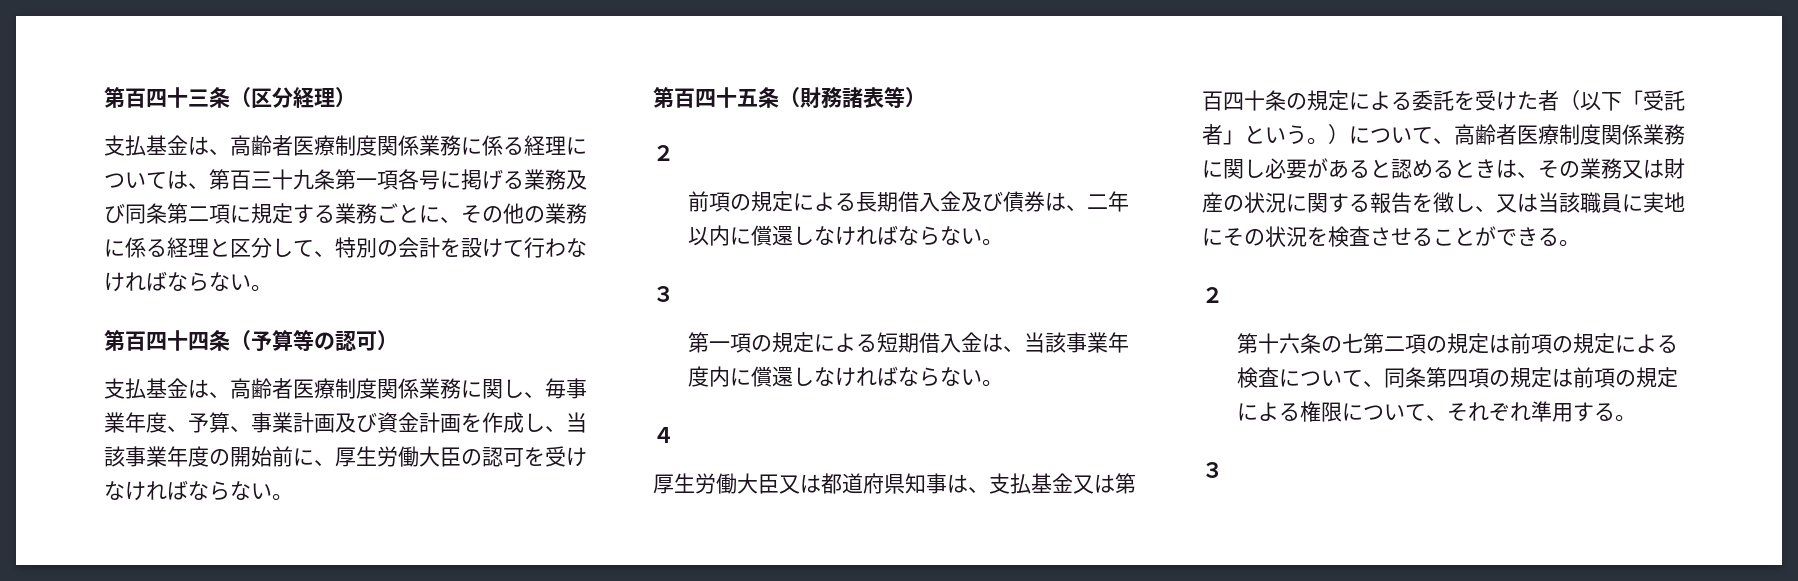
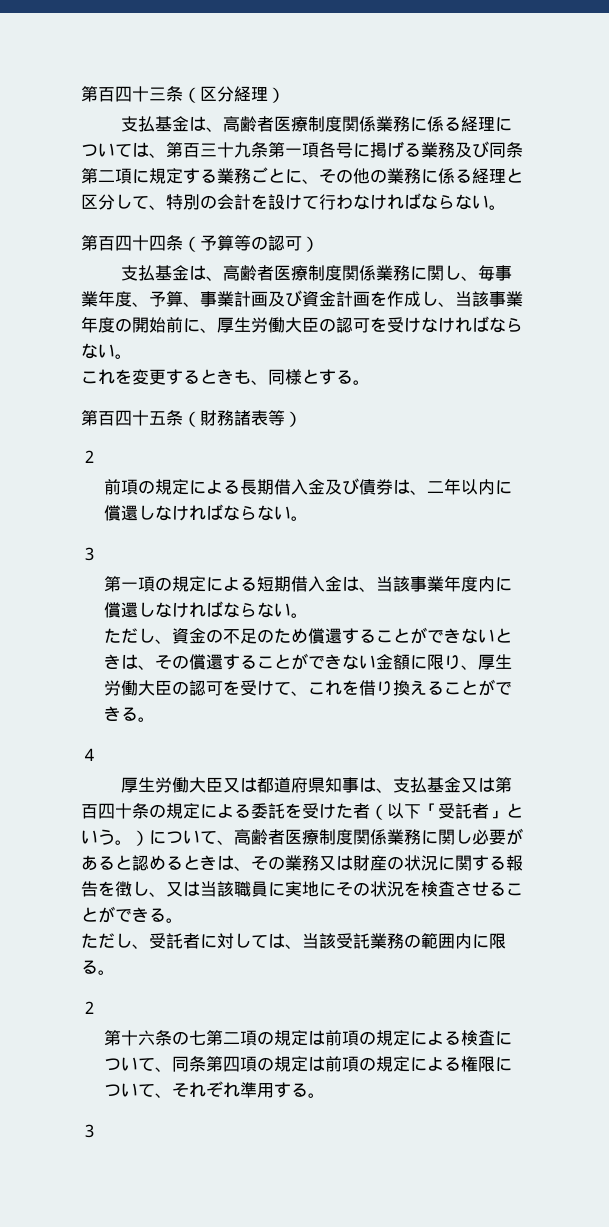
+ これを変更するときも、同様とする。
+ ただし、資金の不足のため償還することができないときは、その償還することができない金額に限り、厚生労働大臣の認可を受けて、これを借り換えることができる。
+ ただし、受託者に対しては、当該受託業務の範囲内に限る。

